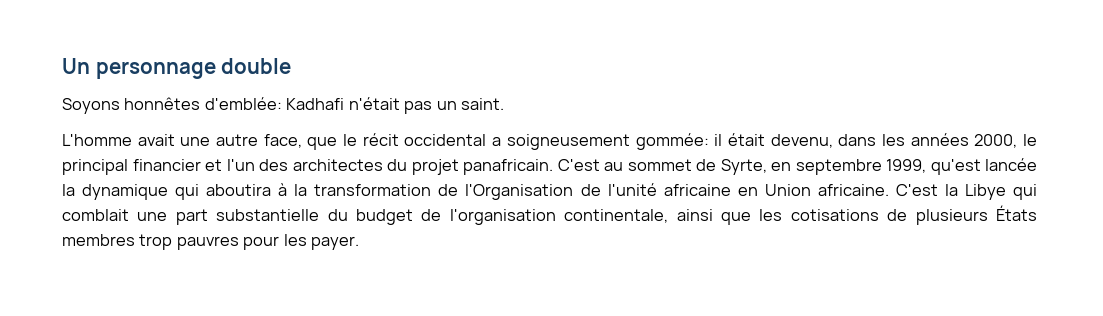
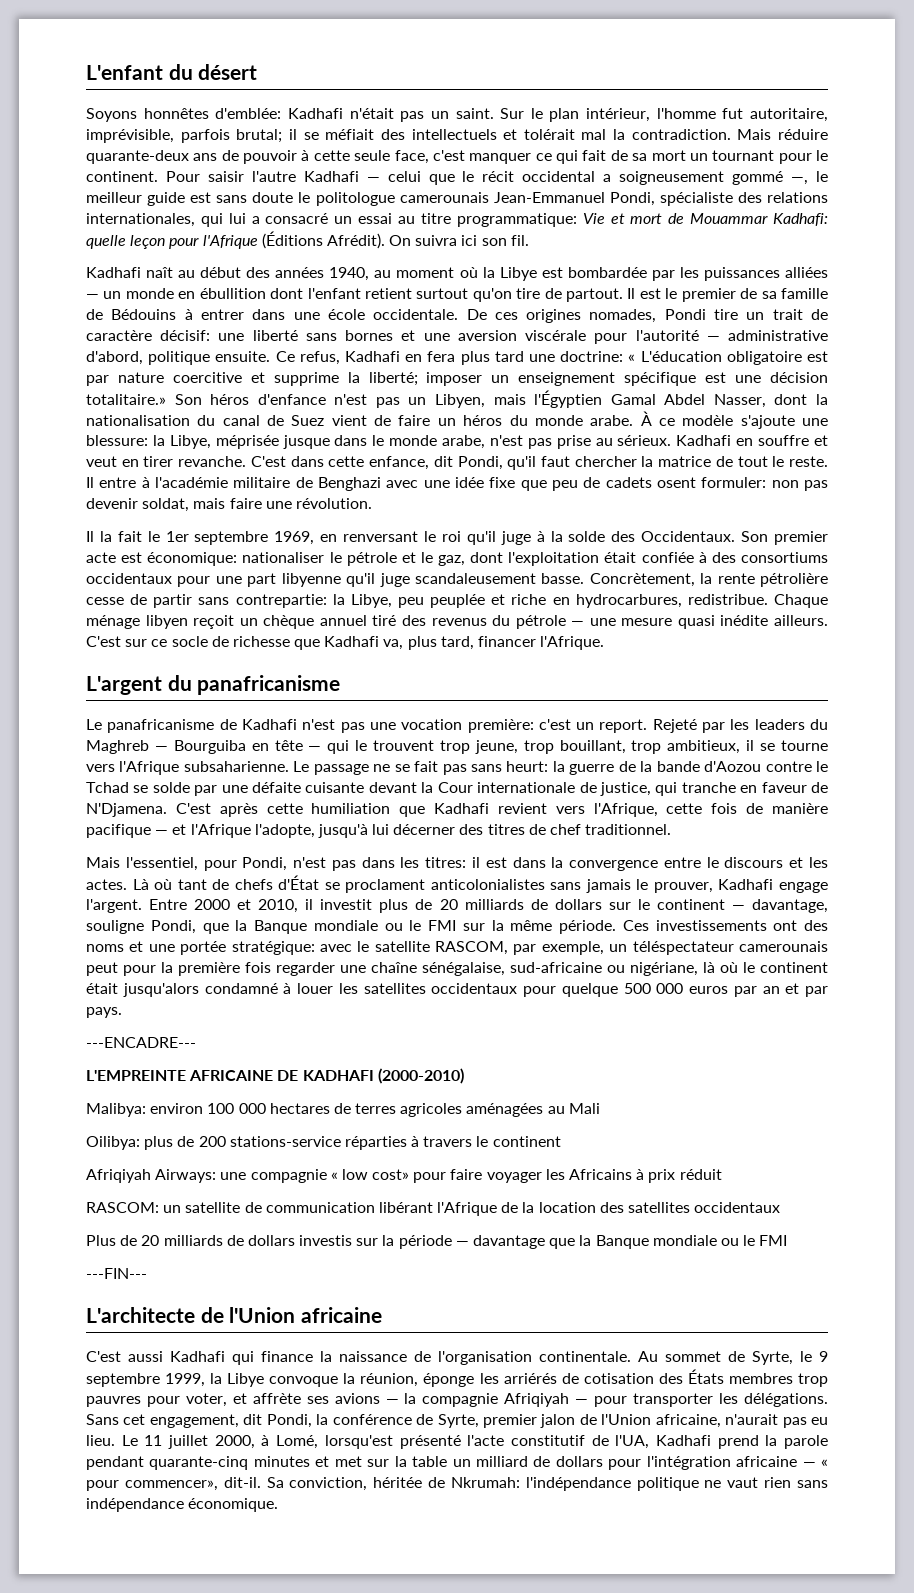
- Un personnage double
+ L'enfant du désert
- Soyons honnêtes d'emblée: Kadhafi n'était pas un saint.
- L'homme avait une autre face, que le récit occidental a soigneusement gommée: il était devenu, dans les années 2000, le principal financier et l'un des architectes du projet panafricain. C'est au sommet de Syrte, en septembre 1999, qu'est lancée la dynamique qui aboutira à la transformation de l'Organisation de l'unité africaine en Union africaine. C'est la Libye qui comblait une part substantielle du budget de l'organisation continentale, ainsi que les cotisations de plusieurs États membres trop pauvres pour les payer.
+ Soyons honnêtes d'emblée: Kadhafi n'était pas un saint. Sur le plan intérieur, l'homme fut autoritaire, imprévisible, parfois brutal; il se méfiait des intellectuels et tolérait mal la contradiction. Mais réduire quarante-deux ans de pouvoir à cette seule face, c'est manquer ce qui fait de sa mort un tournant pour le continent. Pour saisir l'autre Kadhafi — celui que le récit occidental a soigneusement gommé —, le meilleur guide est sans doute le politologue camerounais Jean-Emmanuel Pondi, spécialiste des relations internationales, qui lui a consacré un essai au titre programmatique: Vie et mort de Mouammar Kadhafi: quelle leçon pour l'Afrique (Éditions Afrédit). On suivra ici son fil.
+ Kadhafi naît au début des années 1940, au moment où la Libye est bombardée par les puissances alliées — un monde en ébullition dont l'enfant retient surtout qu'on tire de partout. Il est le premier de sa famille de Bédouins à entrer dans une école occidentale. De ces origines nomades, Pondi tire un trait de caractère décisif: une liberté sans bornes et une aversion viscérale pour l'autorité — administrative d'abord, politique ensuite. Ce refus, Kadhafi en fera plus tard une doctrine: « L'éducation obligatoire est par nature coercitive et supprime la liberté; imposer un enseignement spécifique est une décision totalitaire.» Son héros d'enfance n'est pas un Libyen, mais l'Égyptien Gamal Abdel Nasser, dont la nationalisation du canal de Suez vient de faire un héros du monde arabe. À ce modèle s'ajoute une blessure: la Libye, méprisée jusque dans le monde arabe, n'est pas prise au sérieux. Kadhafi en souffre et veut en tirer revanche. C'est dans cette enfance, dit Pondi, qu'il faut chercher la matrice de tout le reste. Il entre à l'académie militaire de Benghazi avec une idée fixe que peu de cadets osent formuler: non pas devenir soldat, mais faire une révolution.
+ Il la fait le 1er septembre 1969, en renversant le roi qu'il juge à la solde des Occidentaux. Son premier acte est économique: nationaliser le pétrole et le gaz, dont l'exploitation était confiée à des consortiums occidentaux pour une part libyenne qu'il juge scandaleusement basse. Concrètement, la rente pétrolière cesse de partir sans contrepartie: la Libye, peu peuplée et riche en hydrocarbures, redistribue. Chaque ménage libyen reçoit un chèque annuel tiré des revenus du pétrole — une mesure quasi inédite ailleurs. C'est sur ce socle de richesse que Kadhafi va, plus tard, financer l'Afrique.
+ L'argent du panafricanisme
+ Le panafricanisme de Kadhafi n'est pas une vocation première: c'est un report. Rejeté par les leaders du Maghreb — Bourguiba en tête — qui le trouvent trop jeune, trop bouillant, trop ambitieux, il se tourne vers l'Afrique subsaharienne. Le passage ne se fait pas sans heurt: la guerre de la bande d'Aozou contre le Tchad se solde par une défaite cuisante devant la Cour internationale de justice, qui tranche en faveur de N'Djamena. C'est après cette humiliation que Kadhafi revient vers l'Afrique, cette fois de manière pacifique — et l'Afrique l'adopte, jusqu'à lui décerner des titres de chef traditionnel.
+ Mais l'essentiel, pour Pondi, n'est pas dans les titres: il est dans la convergence entre le discours et les actes. Là où tant de chefs d'État se proclament anticolonialistes sans jamais le prouver, Kadhafi engage l'argent. Entre 2000 et 2010, il investit plus de 20 milliards de dollars sur le continent — davantage, souligne Pondi, que la Banque mondiale ou le FMI sur la même période. Ces investissements ont des noms et une portée stratégique: avec le satellite RASCOM, par exemple, un téléspectateur camerounais peut pour la première fois regarder une chaîne sénégalaise, sud-africaine ou nigériane, là où le continent était jusqu'alors condamné à louer les satellites occidentaux pour quelque 500 000 euros par an et par pays.
+ ---ENCADRE---
+ L'EMPREINTE AFRICAINE DE KADHAFI (2000-2010)
+ Malibya: environ 100 000 hectares de terres agricoles aménagées au Mali
+ Oilibya: plus de 200 stations-service réparties à travers le continent
+ Afriqiyah Airways: une compagnie « low cost» pour faire voyager les Africains à prix réduit
+ RASCOM: un satellite de communication libérant l'Afrique de la location des satellites occidentaux
+ Plus de 20 milliards de dollars investis sur la période — davantage que la Banque mondiale ou le FMI
+ ---FIN---
+ L'architecte de l'Union africaine
+ C'est aussi Kadhafi qui finance la naissance de l'organisation continentale. Au sommet de Syrte, le 9 septembre 1999, la Libye convoque la réunion, éponge les arriérés de cotisation des États membres trop pauvres pour voter, et affrète ses avions — la compagnie Afriqiyah — pour transporter les délégations. Sans cet engagement, dit Pondi, la conférence de Syrte, premier jalon de l'Union africaine, n'aurait pas eu lieu. Le 11 juillet 2000, à Lomé, lorsqu'est présenté l'acte constitutif de l'UA, Kadhafi prend la parole pendant quarante-cinq minutes et met sur la table un milliard de dollars pour l'intégration africaine — « pour commencer», dit-il. Sa conviction, héritée de Nkrumah: l'indépendance politique ne vaut rien sans indépendance économique.

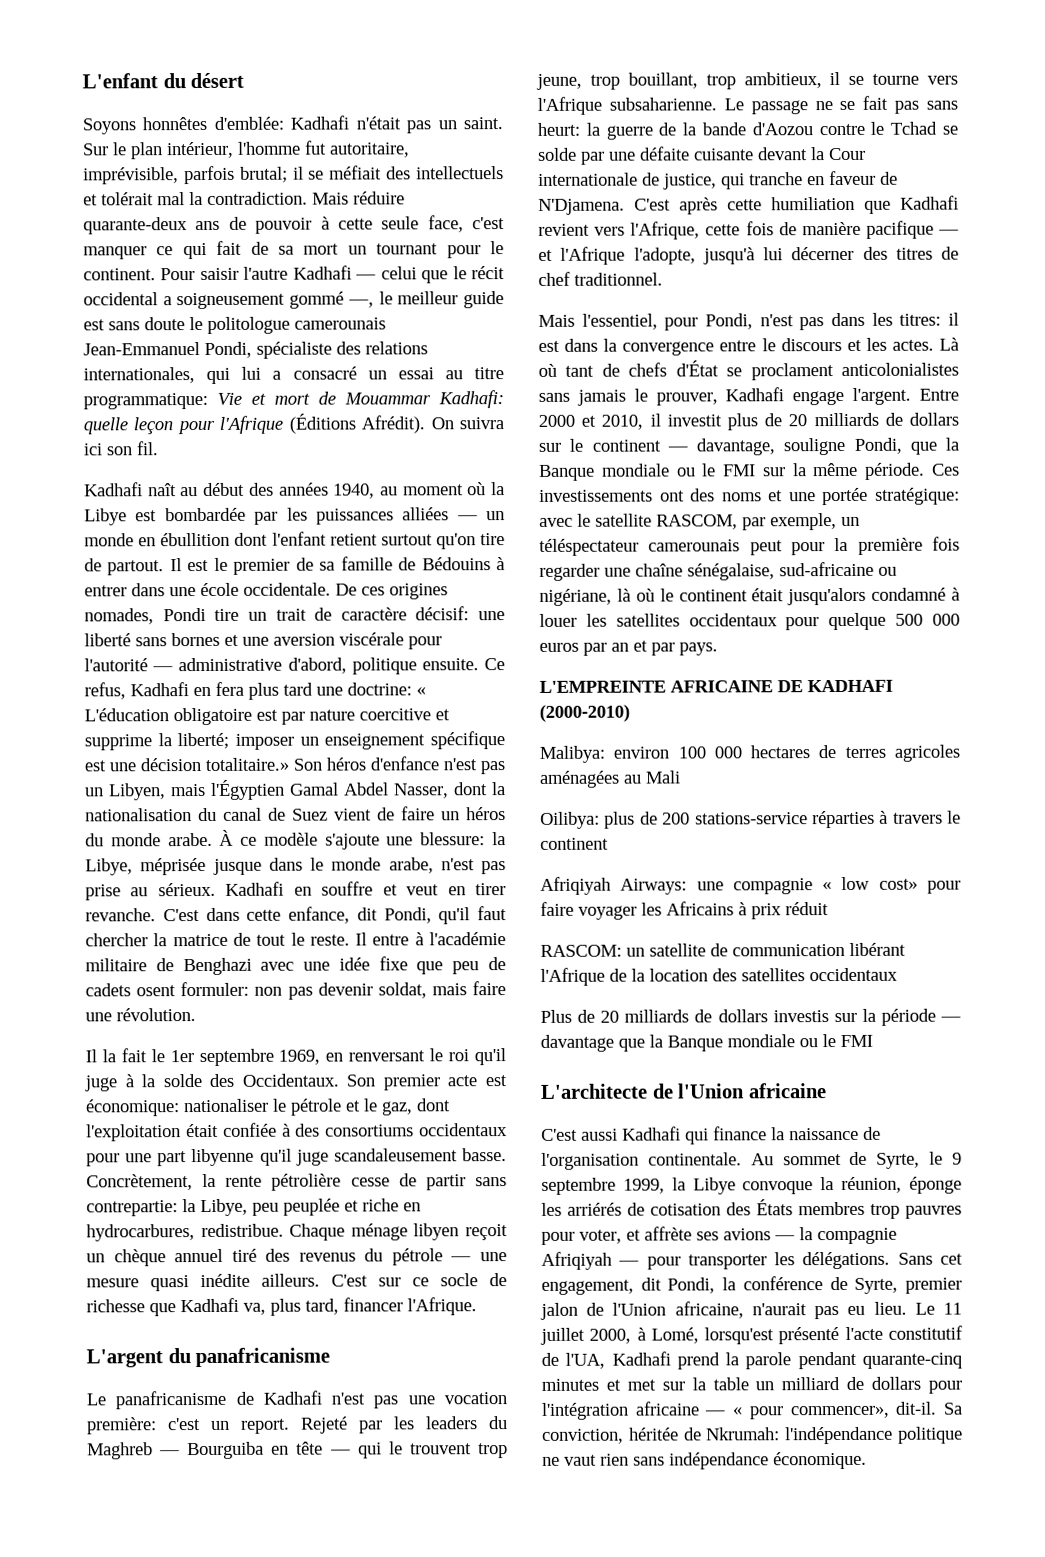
- ---ENCADRE---
- ---FIN---

